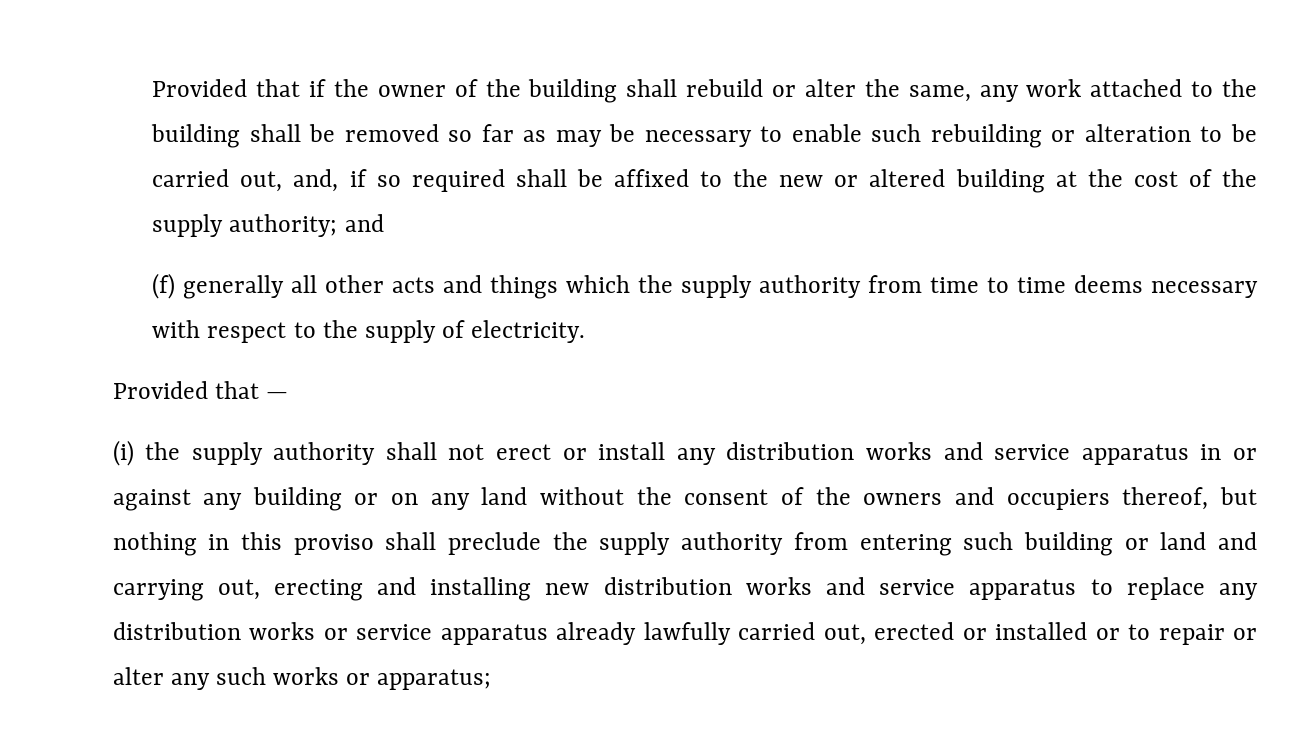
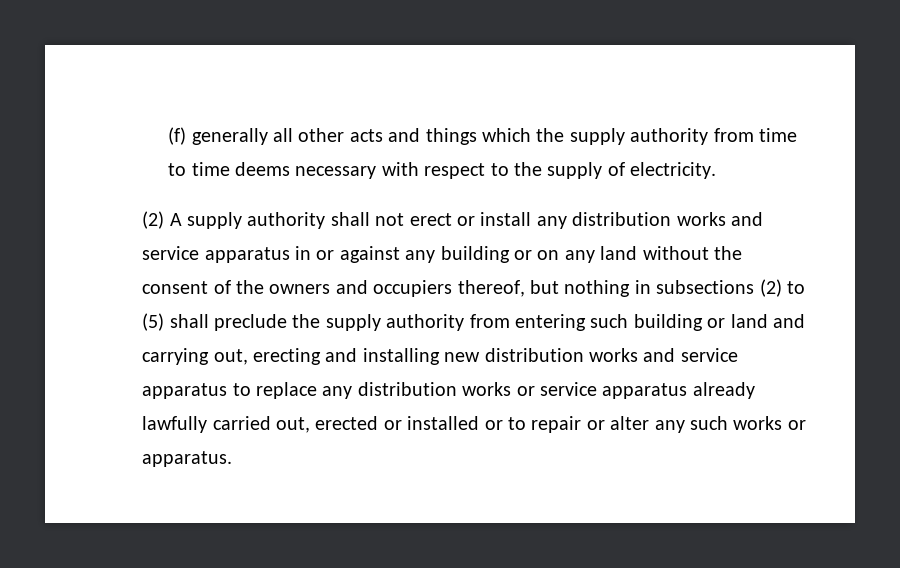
- Provided that if the owner of the building shall rebuild or alter the same, any work attached to the building shall be removed so far as may be necessary to enable such rebuilding or alteration to be carried out, and, if so required shall be affixed to the new or altered building at the cost of the supply authority; and
- Provided that —
- (i) the supply authority shall not erect or install any distribution works and service apparatus in or against any building or on any land without the consent of the owners and occupiers thereof, but nothing in this proviso shall preclude the supply authority from entering such building or land and carrying out, erecting and installing new distribution works and service apparatus to replace any distribution works or service apparatus already lawfully carried out, erected or installed or to repair or alter any such works or apparatus;
+ (2) A supply authority shall not erect or install any distribution works and service apparatus in or against any building or on any land without the consent of the owners and occupiers thereof, but nothing in subsections (2) to (5) shall preclude the supply authority from entering such building or land and carrying out, erecting and installing new distribution works and service apparatus to replace any distribution works or service apparatus already lawfully carried out, erected or installed or to repair or alter any such works or apparatus.

